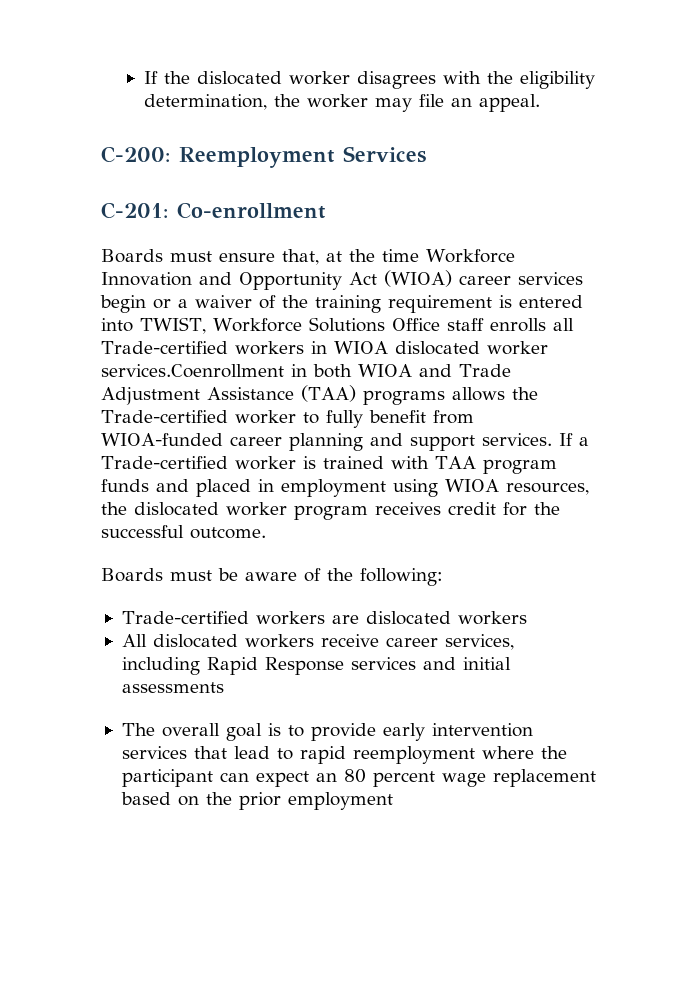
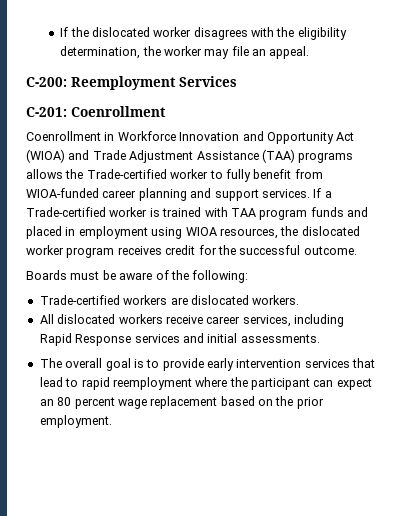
- C-201: Co-enrollment
- Boards must ensure that, at the time Workforce Innovation and Opportunity Act (WIOA) career services begin or a waiver of the training requirement is entered into TWIST, Workforce Solutions Office staff enrolls all Trade-certified workers in WIOA dislocated worker services.Coenrollment in both WIOA and Trade Adjustment Assistance (TAA) programs allows the Trade-certified worker to fully benefit from WIOA-funded career planning and support services.
+ C-201: Coenrollment
+ Coenrollment in Workforce Innovation and Opportunity Act (WIOA) and Trade Adjustment Assistance (TAA) programs allows the Trade-certified worker to fully benefit from WIOA-funded career planning and support services.
- Trade-certified workers are dislocated workers
+ Trade-certified workers are dislocated workers.
- All dislocated workers receive career services, including Rapid Response services and initial assessments
+ All dislocated workers receive career services, including Rapid Response services and initial assessments.
- The overall goal is to provide early intervention services that lead to rapid reemployment where the participant can expect an 80 percent wage replacement based on the prior employment
+ The overall goal is to provide early intervention services that lead to rapid reemployment where the participant can expect an 80 percent wage replacement based on the prior employment.

